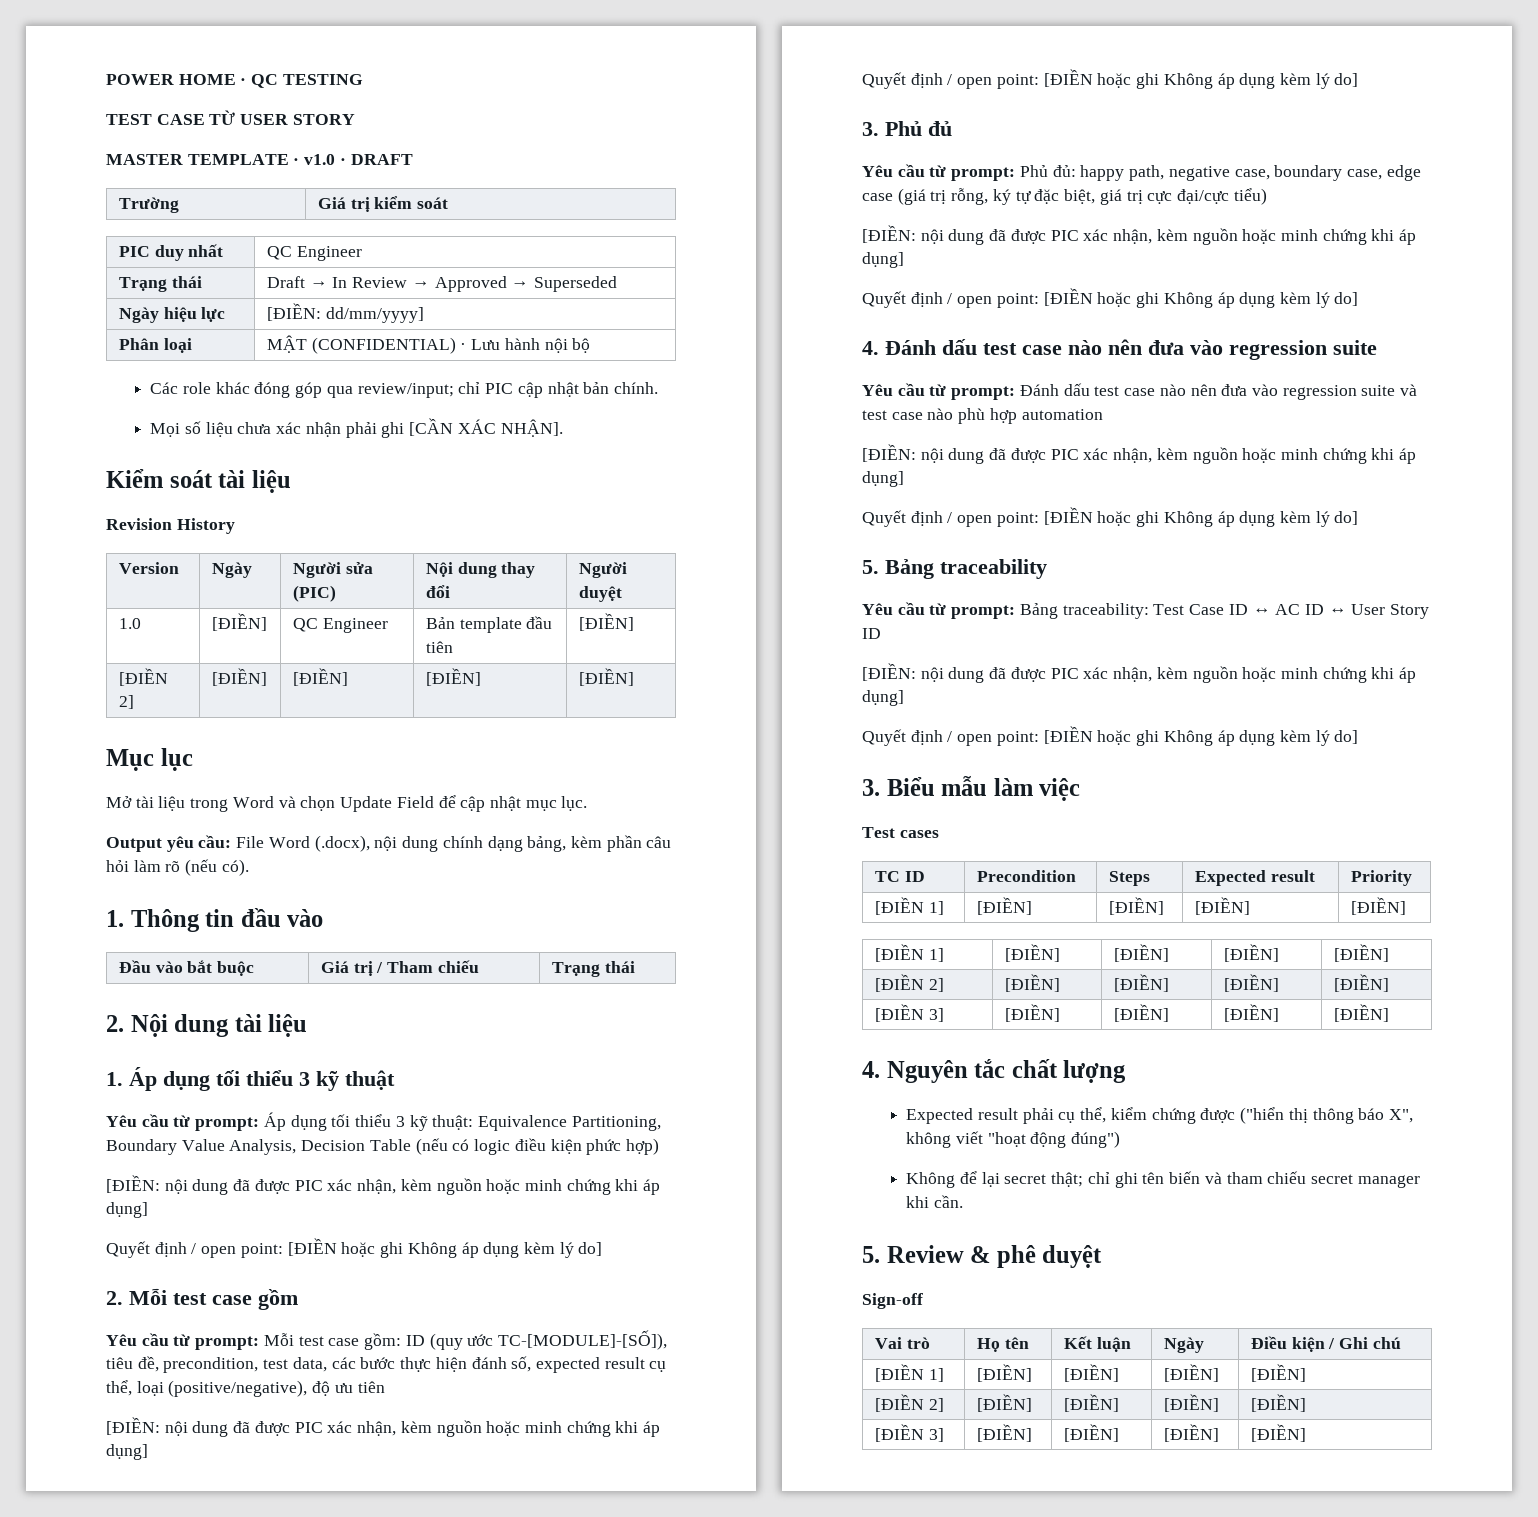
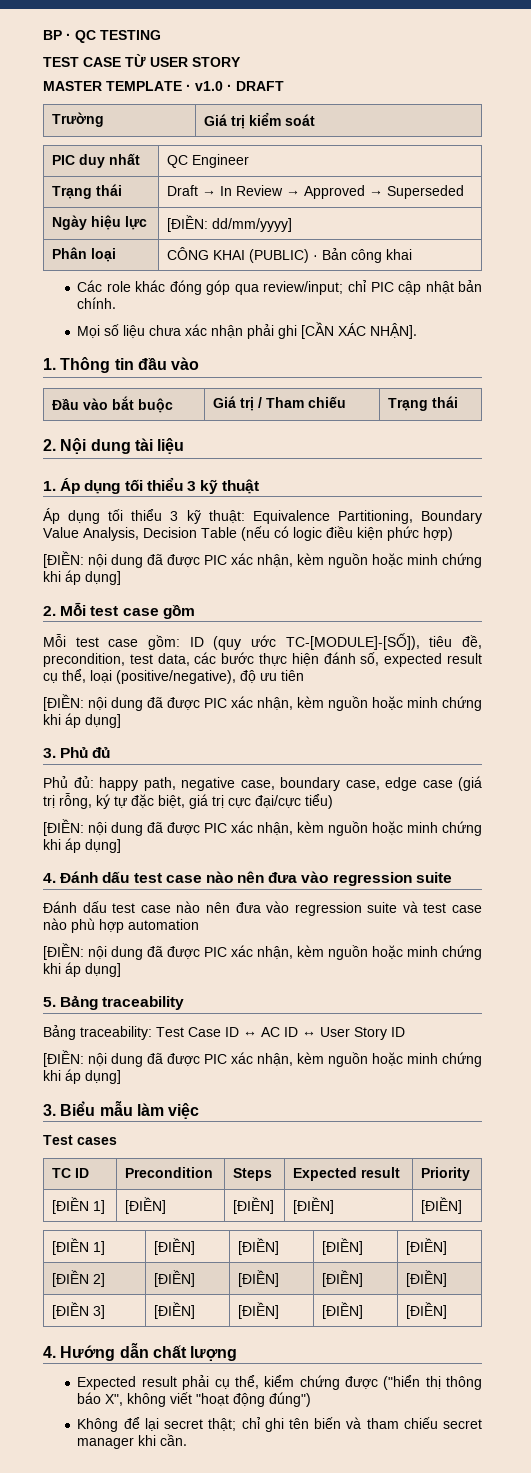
- POWER HOME · QC TESTING
+ BP · QC TESTING
- Phân loại | MẬT (CONFIDENTIAL) · Lưu hành nội bộ
+ Phân loại | CÔNG KHAI (PUBLIC) · Bản công khai
- Kiểm soát tài liệu
- Revision History
- Version | Ngày | Người sửa (PIC) | Nội dung thay đổi | Người duyệt
- 1.0 | [ĐIỀN] | QC Engineer | Bản template đầu tiên | [ĐIỀN]
- [ĐIỀN 2] | [ĐIỀN] | [ĐIỀN] | [ĐIỀN] | [ĐIỀN]
- Mục lục
- Mở tài liệu trong Word và chọn Update Field để cập nhật mục lục.
- Output yêu cầu: File Word (.docx), nội dung chính dạng bảng, kèm phần câu hỏi làm rõ (nếu có).
- Yêu cầu từ prompt: Áp dụng tối thiểu 3 kỹ thuật: Equivalence Partitioning, Boundary Value Analysis, Decision Table (nếu có logic điều kiện phức hợp)
+ Áp dụng tối thiểu 3 kỹ thuật: Equivalence Partitioning, Boundary Value Analysis, Decision Table (nếu có logic điều kiện phức hợp)
  [ĐIỀN: nội dung đã được PIC xác nhận, kèm nguồn hoặc minh chứng khi áp dụng]
- Quyết định / open point: [ĐIỀN hoặc ghi Không áp dụng kèm lý do]
- Yêu cầu từ prompt: Mỗi test case gồm: ID (quy ước TC-[MODULE]-[SỐ]), tiêu đề, precondition, test data, các bước thực hiện đánh số, expected result cụ thể, loại (positive/negative), độ ưu tiên
+ Mỗi test case gồm: ID (quy ước TC-[MODULE]-[SỐ]), tiêu đề, precondition, test data, các bước thực hiện đánh số, expected result cụ thể, loại (positive/negative), độ ưu tiên
  [ĐIỀN: nội dung đã được PIC xác nhận, kèm nguồn hoặc minh chứng khi áp dụng]
- Quyết định / open point: [ĐIỀN hoặc ghi Không áp dụng kèm lý do]
- Yêu cầu từ prompt: Phủ đủ: happy path, negative case, boundary case, edge case (giá trị rỗng, ký tự đặc biệt, giá trị cực đại/cực tiểu)
+ Phủ đủ: happy path, negative case, boundary case, edge case (giá trị rỗng, ký tự đặc biệt, giá trị cực đại/cực tiểu)
  [ĐIỀN: nội dung đã được PIC xác nhận, kèm nguồn hoặc minh chứng khi áp dụng]
- Quyết định / open point: [ĐIỀN hoặc ghi Không áp dụng kèm lý do]
- Yêu cầu từ prompt: Đánh dấu test case nào nên đưa vào regression suite và test case nào phù hợp automation
+ Đánh dấu test case nào nên đưa vào regression suite và test case nào phù hợp automation
  [ĐIỀN: nội dung đã được PIC xác nhận, kèm nguồn hoặc minh chứng khi áp dụng]
- Quyết định / open point: [ĐIỀN hoặc ghi Không áp dụng kèm lý do]
- Yêu cầu từ prompt: Bảng traceability: Test Case ID ↔ AC ID ↔ User Story ID
+ Bảng traceability: Test Case ID ↔ AC ID ↔ User Story ID
  [ĐIỀN: nội dung đã được PIC xác nhận, kèm nguồn hoặc minh chứng khi áp dụng]
- Quyết định / open point: [ĐIỀN hoặc ghi Không áp dụng kèm lý do]
- 4. Nguyên tắc chất lượng
+ 4. Hướng dẫn chất lượng
- 5. Review & phê duyệt
- Sign-off
- Vai trò | Họ tên | Kết luận | Ngày | Điều kiện / Ghi chú
- [ĐIỀN 1] | [ĐIỀN] | [ĐIỀN] | [ĐIỀN] | [ĐIỀN]
- [ĐIỀN 2] | [ĐIỀN] | [ĐIỀN] | [ĐIỀN] | [ĐIỀN]
- [ĐIỀN 3] | [ĐIỀN] | [ĐIỀN] | [ĐIỀN] | [ĐIỀN]

